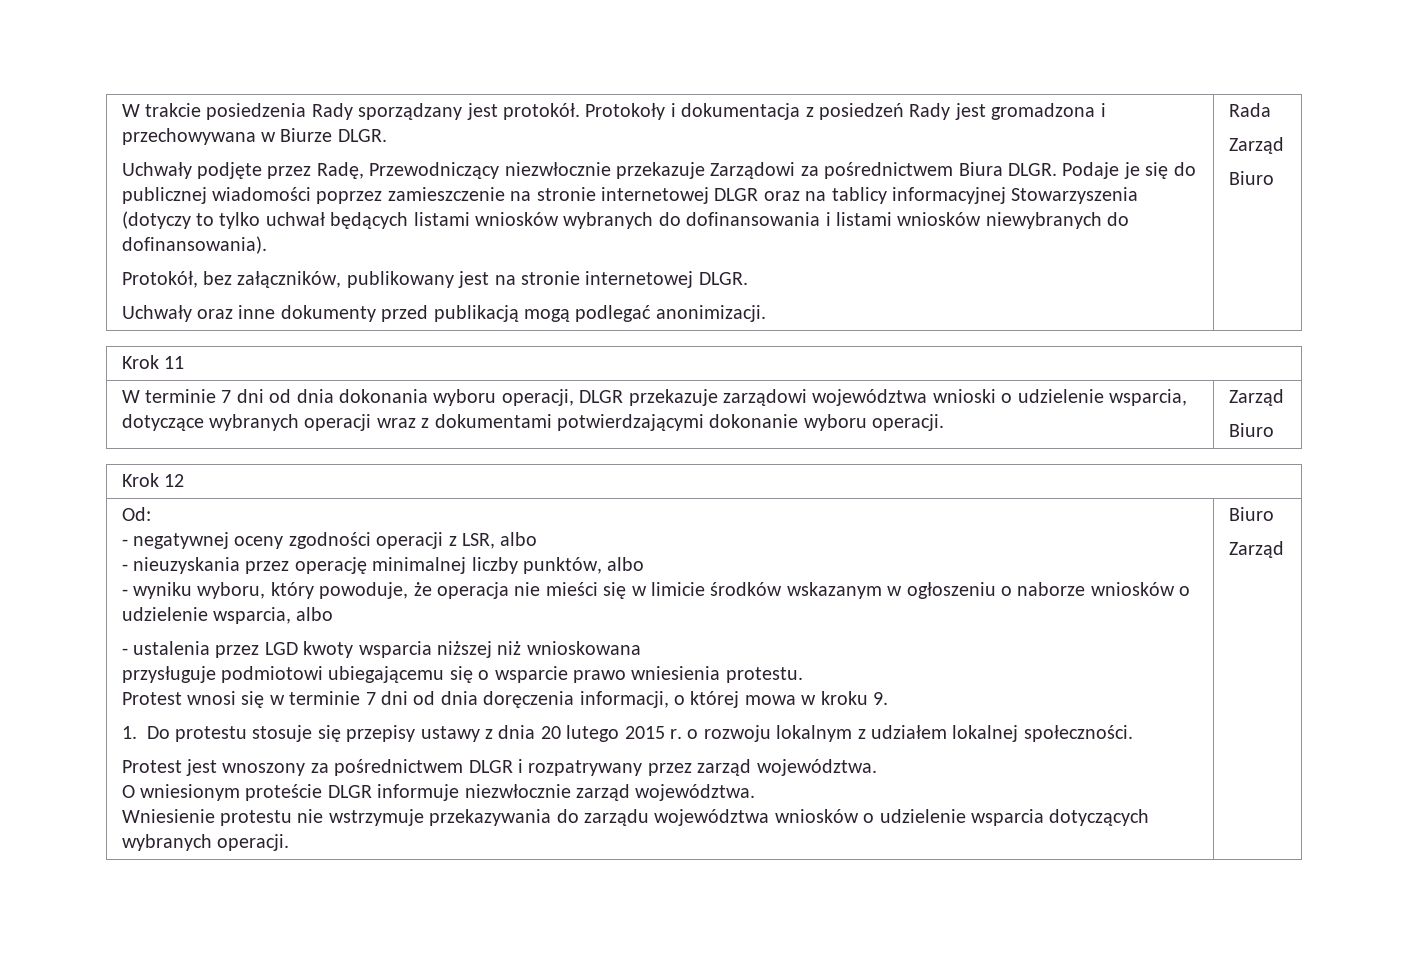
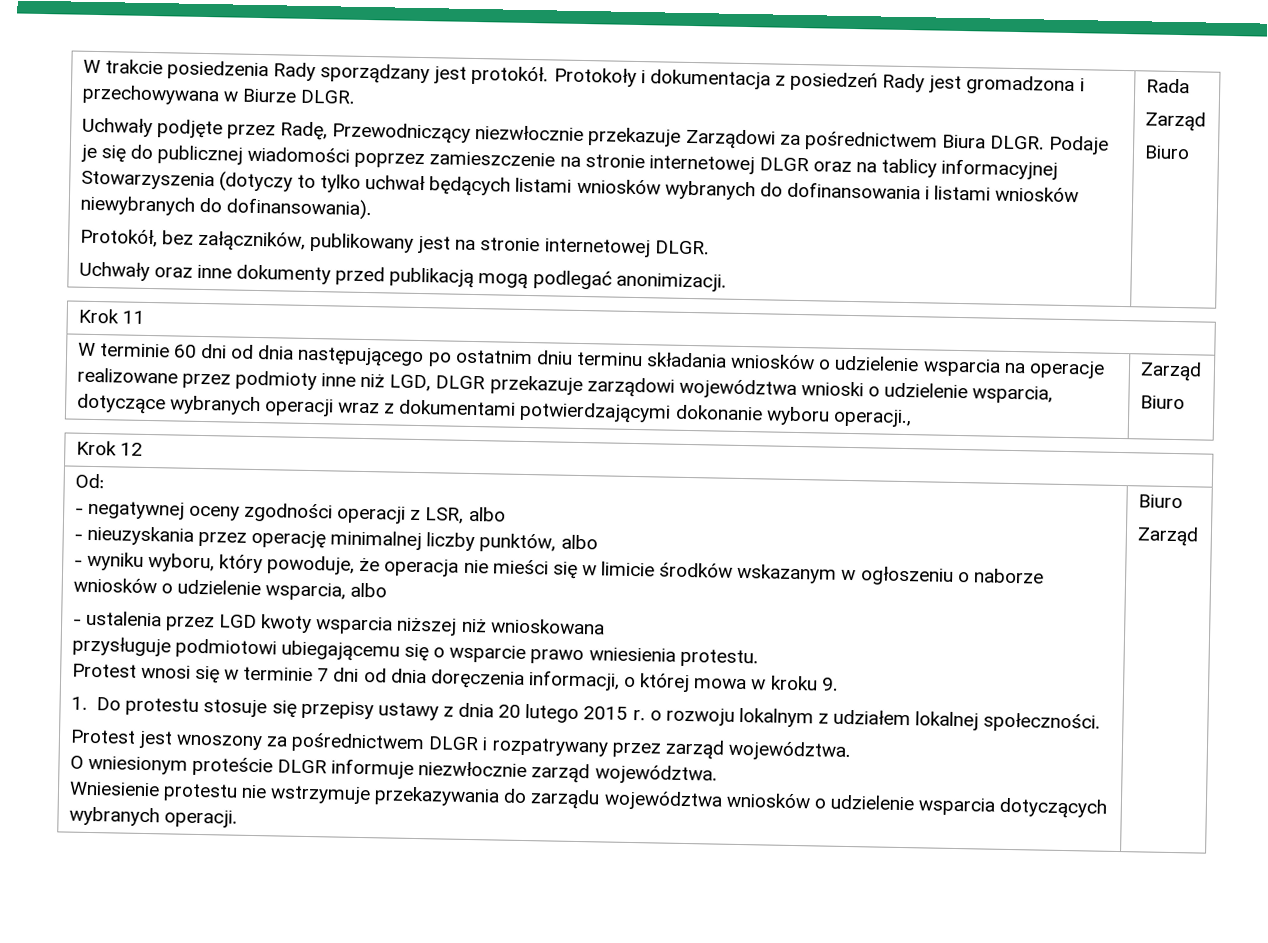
- W terminie 7 dni od dnia dokonania wyboru operacji, DLGR przekazuje zarządowi województwa wnioski o udzielenie wsparcia, dotyczące wybranych operacji wraz z dokumentami potwierdzającymi dokonanie wyboru operacji.
+ W terminie 60 dni od dnia następującego po ostatnim dniu terminu składania wniosków o udzielenie wsparcia na operacje realizowane przez podmioty inne niż LGD, DLGR przekazuje zarządowi województwa wnioski o udzielenie wsparcia, dotyczące wybranych operacji wraz z dokumentami potwierdzającymi dokonanie wyboru operacji.,

